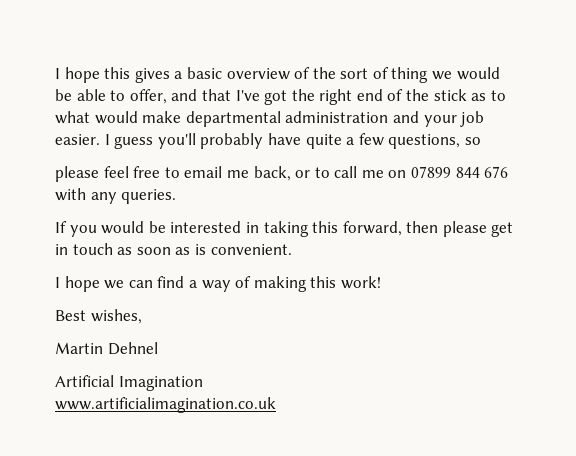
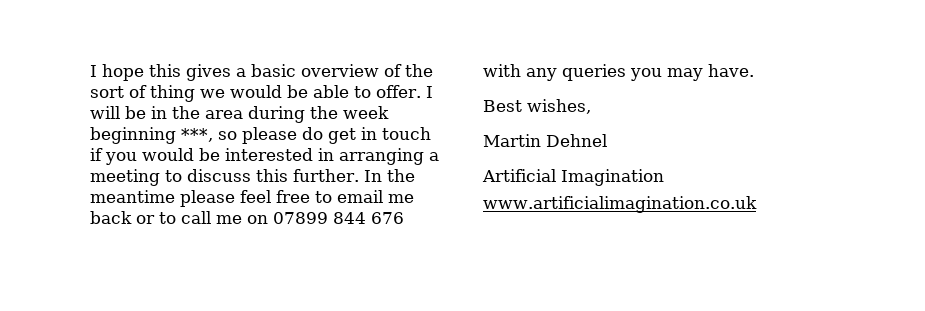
- I hope this gives a basic overview of the sort of thing we would be able to offer, and that I've got the right end of the stick as to what would make departmental administration and your job easier. I guess you'll probably have quite a few questions, so
- please feel free to email me back, or to call me on 07899 844 676 with any queries.
- If you would be interested in taking this forward, then please get in touch as soon as is convenient.
- I hope we can find a way of making this work!
+ I hope this gives a basic overview of the sort of thing we would be able to offer. I will be in the area during the week beginning ***, so please do get in touch if you would be interested in arranging a meeting to discuss this further. In the meantime please feel free to email me back or to call me on 07899 844 676 with any queries you may have.

